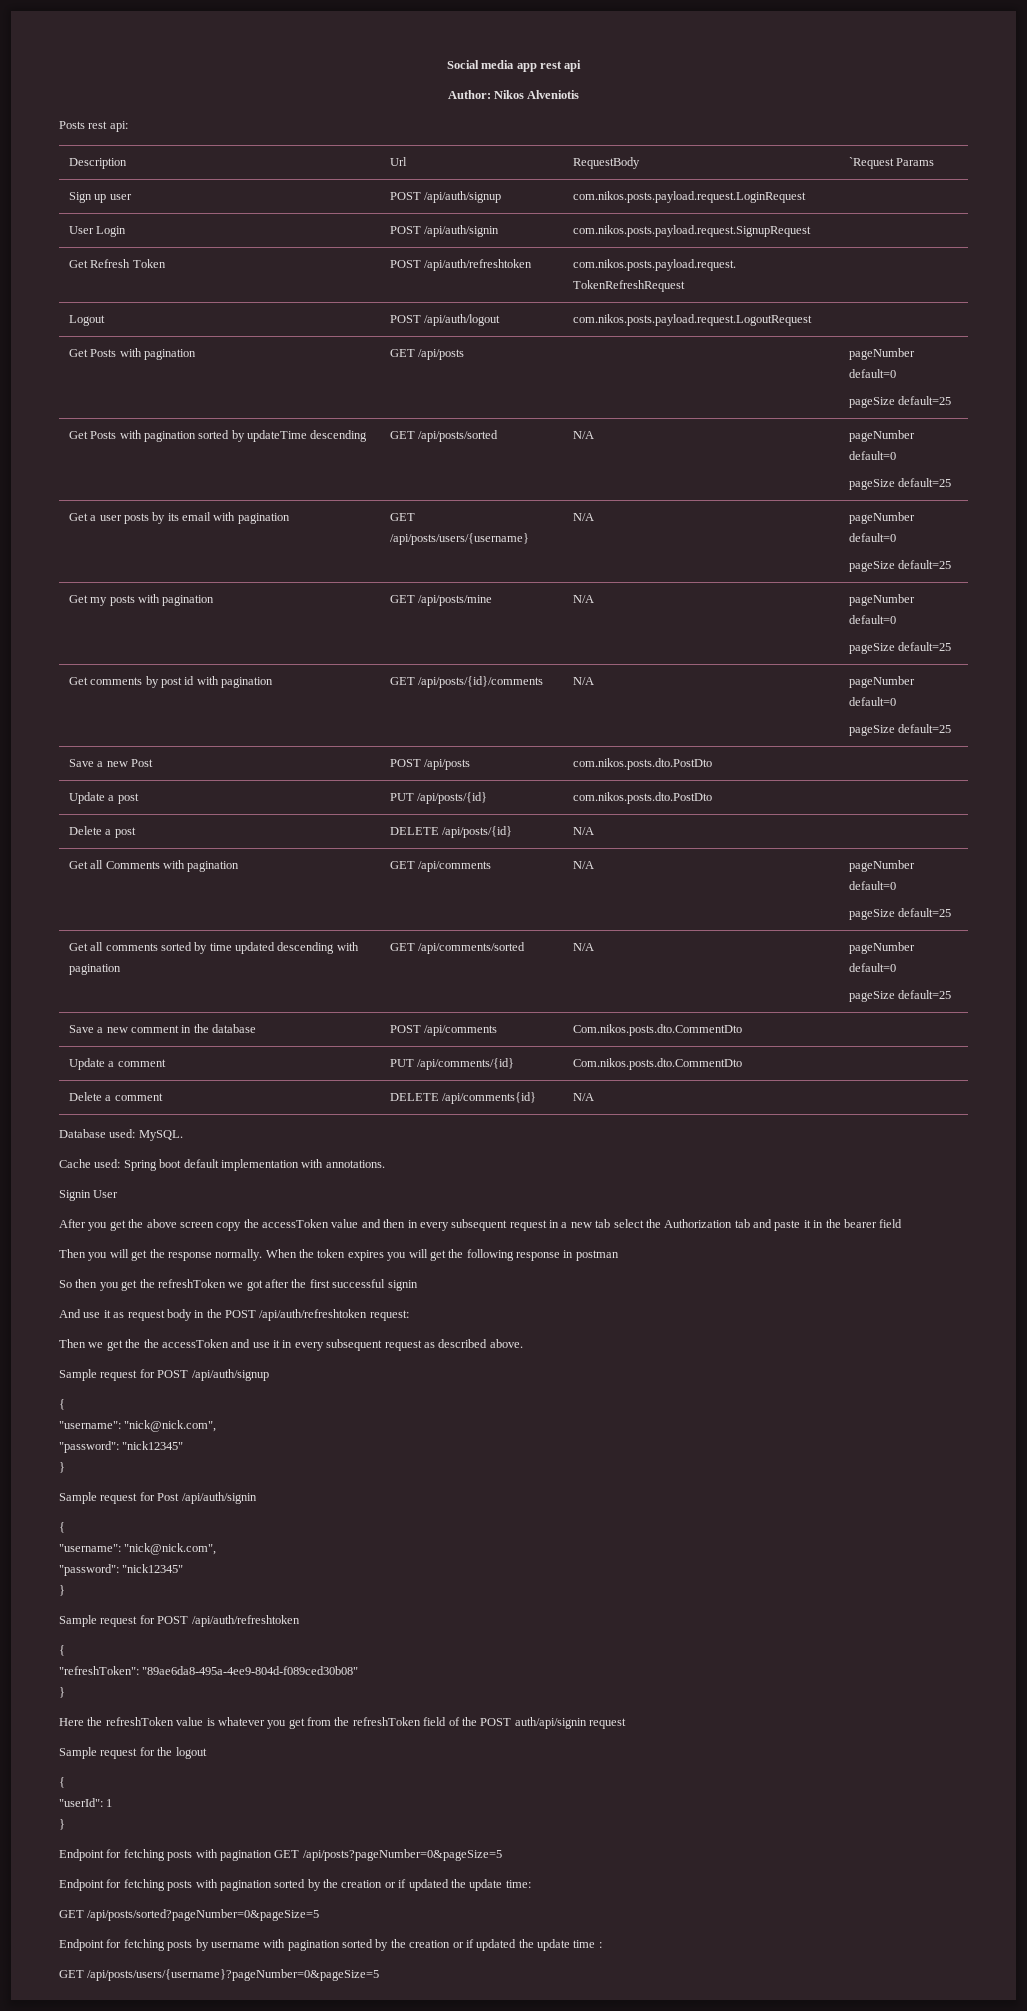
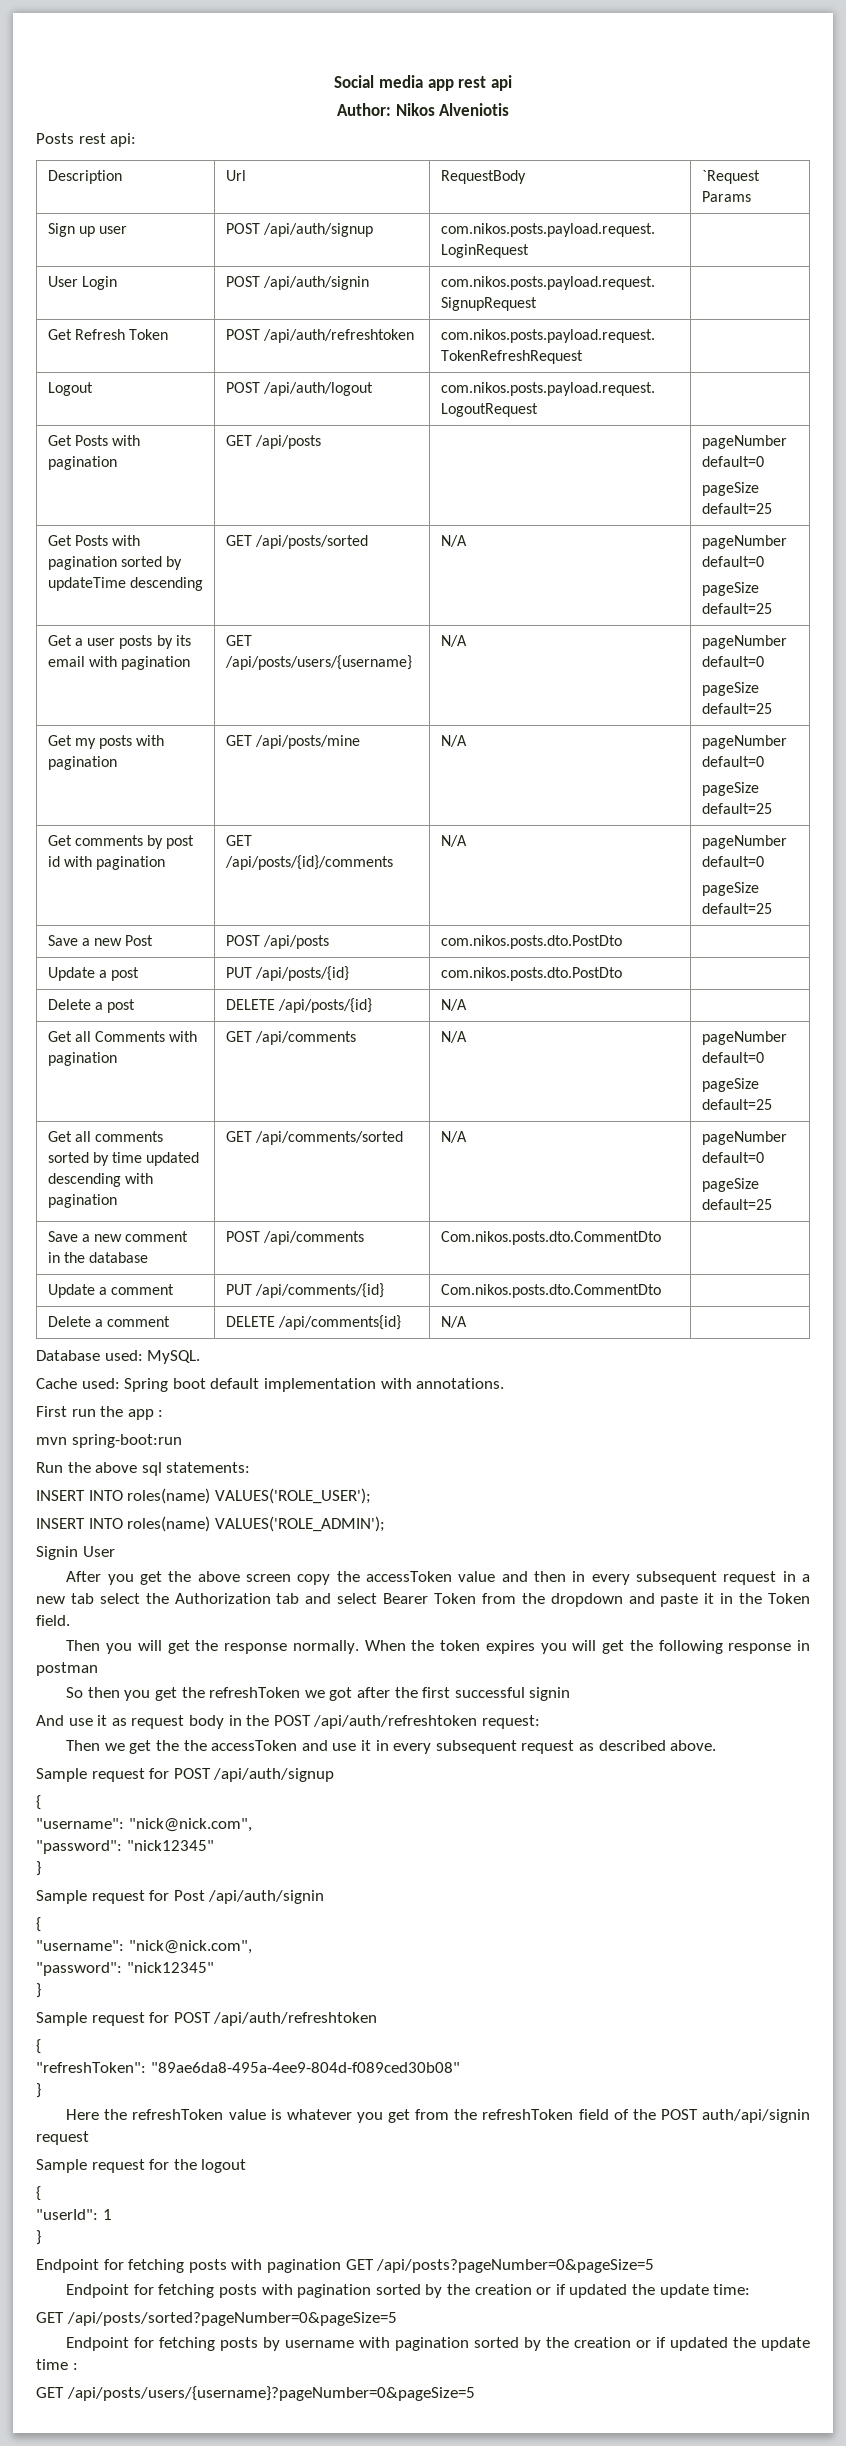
+ First run the app :
+ mvn spring-boot:run
+ Run the above sql statements:
+ INSERT INTO roles(name) VALUES('ROLE_USER');
+ INSERT INTO roles(name) VALUES('ROLE_ADMIN');
- After you get the above screen copy the accessToken value and then in every subsequent request in a new tab select the Authorization tab and paste it in the bearer field
+ After you get the above screen copy the accessToken value and then in every subsequent request in a new tab select the Authorization tab and select Bearer Token from the dropdown and paste it in the Token field.

